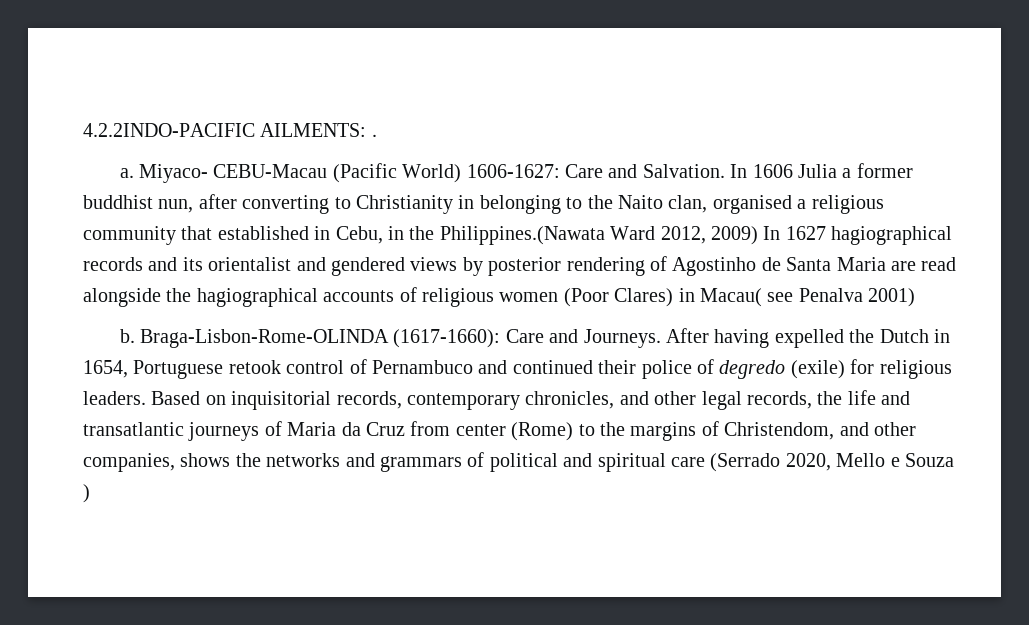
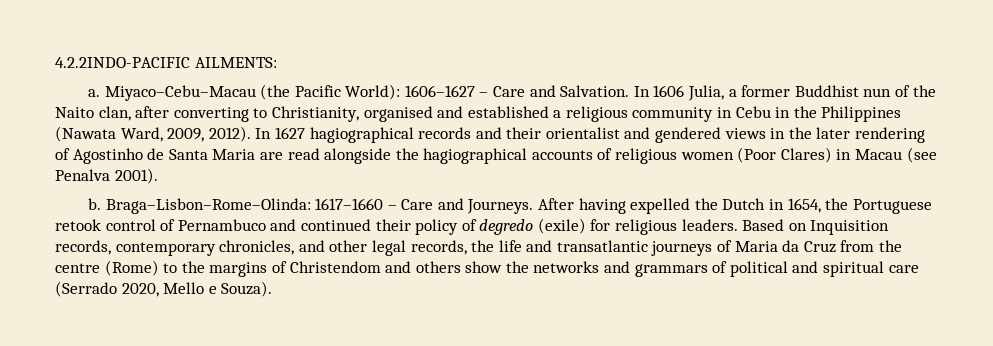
- 4.2.2INDO-PACIFIC AILMENTS: .
+ 4.2.2INDO-PACIFIC AILMENTS:
- Miyaco- CEBU-Macau (Pacific World) 1606-1627: Care and Salvation.
+ Miyaco–Cebu–Macau (the Pacific World): 1606–1627 – Care and Salvation.
- In 1606 Julia a former buddhist nun, after converting to Christianity in belonging to the Naito clan, organised a religious community that established in Cebu, in the Philippines.(Nawata Ward 2012, 2009) In 1627 hagiographical records and its orientalist and gendered views by posterior rendering of Agostinho de Santa Maria are read alongside the hagiographical accounts of religious women (Poor Clares) in Macau( see Penalva 2001)
- b. Braga-Lisbon-Rome-OLINDA (1617-1660): Care and Journeys.
+ In 1606 Julia, a former Buddhist nun of the Naito clan, after converting to Christianity, organised and established a religious community in Cebu in the Philippines (Nawata Ward, 2009, 2012). In 1627 hagiographical records and their orientalist and gendered views in the later rendering of Agostinho de Santa Maria are read alongside the hagiographical accounts of religious women (Poor Clares) in Macau (see Penalva 2001).
+ b. Braga–Lisbon–Rome–Olinda: 1617–1660 – Care and Journeys.
- After having expelled the Dutch in 1654, Portuguese retook control of Pernambuco and continued their police of degredo (exile) for religious leaders.
+ After having expelled the Dutch in 1654, the Portuguese retook control of Pernambuco and continued their policy of degredo (exile) for religious leaders.
- Based on inquisitorial records, contemporary chronicles, and other legal records, the life and transatlantic journeys of Maria da Cruz from center (Rome) to the margins of Christendom, and other companies, shows the networks and grammars of political and spiritual care (Serrado 2020, Mello e Souza )
+ Based on Inquisition records, contemporary chronicles, and other legal records, the life and transatlantic journeys of Maria da Cruz from the centre (Rome) to the margins of Christendom and others show the networks and grammars of political and spiritual care (Serrado 2020, Mello e Souza).

